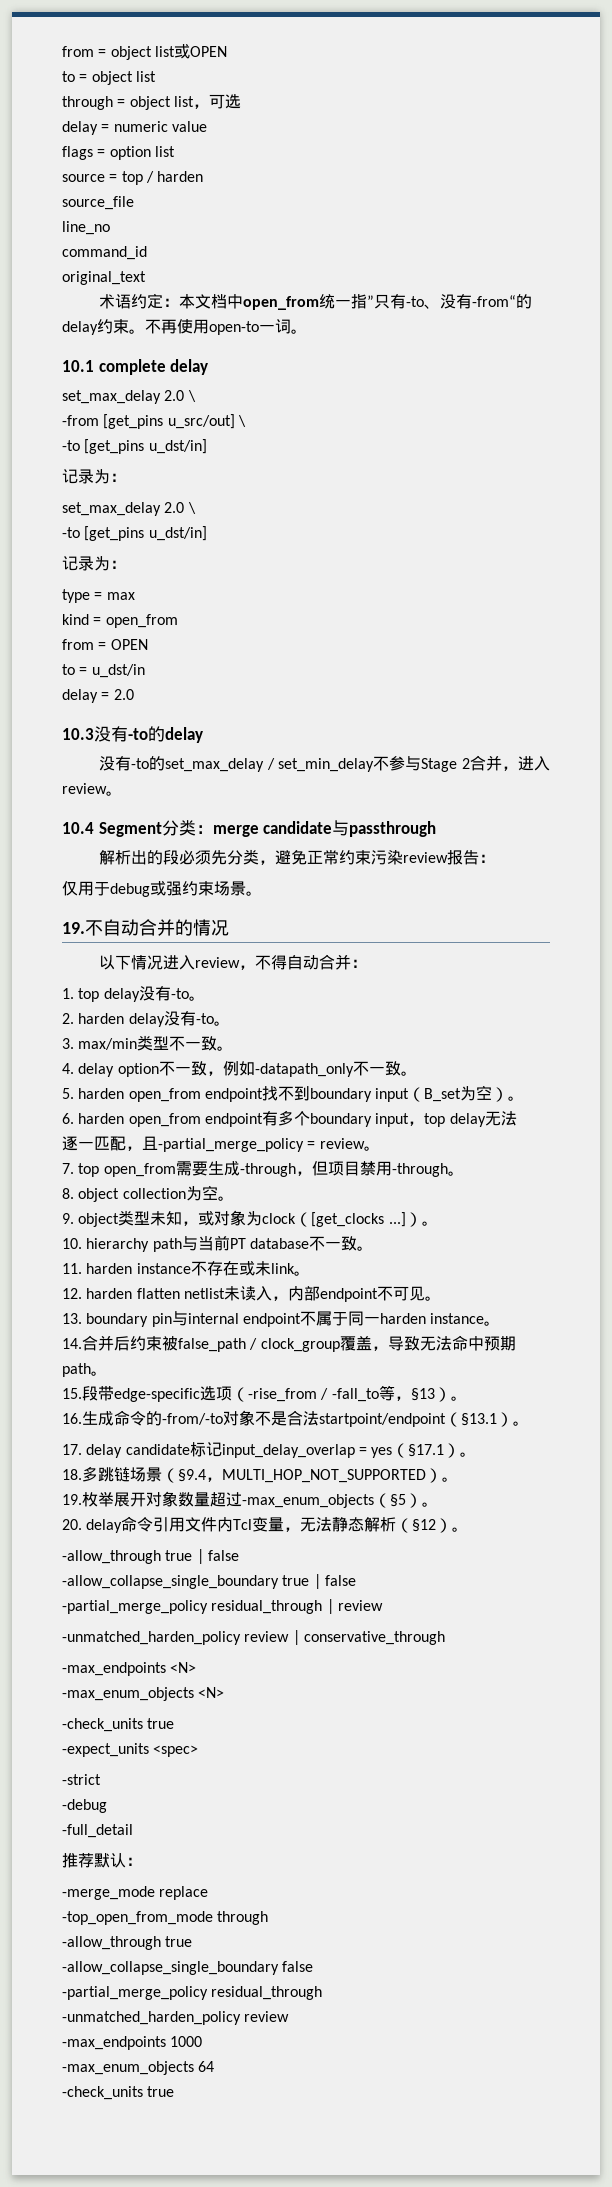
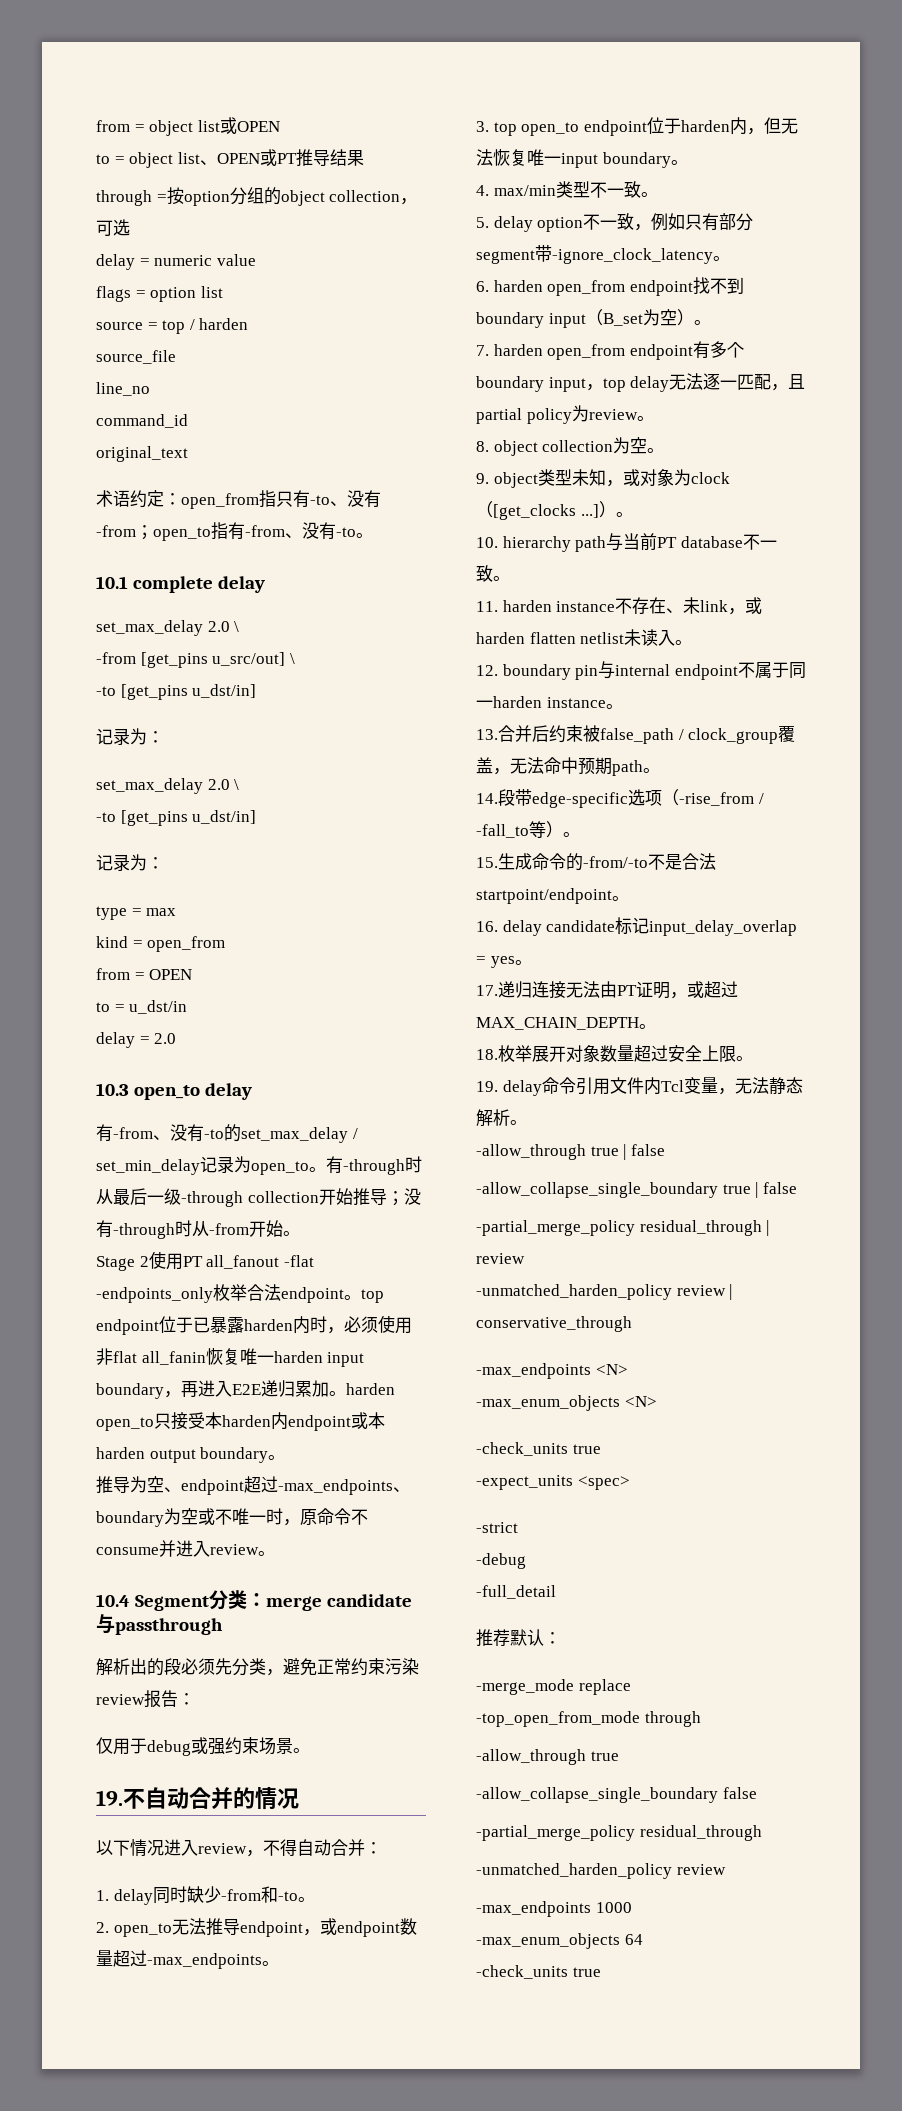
- to = object list
- through = object list，可选
+ to = object list、OPEN或PT推导结果
+ through =按option分组的object collection，可选
- 术语约定：本文档中open_from统一指”只有-to、没有-from“的delay约束。不再使用open-to一词。
+ 术语约定：open_from指只有-to、没有-from；open_to指有-from、没有-to。
- 10.3没有-to的delay
- 没有-to的set_max_delay / set_min_delay不参与Stage 2合并，进入review。
+ 10.3 open_to delay
+ 有-from、没有-to的set_max_delay / set_min_delay记录为open_to。有-through时从最后一级-through collection开始推导；没有-through时从-from开始。
+ Stage 2使用PT all_fanout -flat -endpoints_only枚举合法endpoint。top endpoint位于已暴露harden内时，必须使用非flat all_fanin恢复唯一harden input boundary，再进入E2E递归累加。harden open_to只接受本harden内endpoint或本harden output boundary。
+ 推导为空、endpoint超过-max_endpoints、boundary为空或不唯一时，原命令不consume并进入review。
- 1. top delay没有-to。
- 2. harden delay没有-to。
- 3. max/min类型不一致。
+ 1. delay同时缺少-from和-to。
+ 2. open_to无法推导endpoint，或endpoint数量超过-max_endpoints。
+ 3. top open_to endpoint位于harden内，但无法恢复唯一input boundary。
+ 4. max/min类型不一致。
- 4. delay option不一致，例如-datapath_only不一致。
- 5. harden open_from endpoint找不到boundary input（B_set为空）。
+ 5. delay option不一致，例如只有部分segment带-ignore_clock_latency。
+ 6. harden open_from endpoint找不到boundary input（B_set为空）。
- 6. harden open_from endpoint有多个boundary input，top delay无法
- 逐一匹配，且-partial_merge_policy = review。
- 7. top open_from需要生成-through，但项目禁用-through。
+ 7. harden open_from endpoint有多个boundary input，top delay无法逐一匹配，且partial policy为review。
- 11. harden instance不存在或未link。
- 12. harden flatten netlist未读入，内部endpoint不可见。
- 13. boundary pin与internal endpoint不属于同一harden instance。
+ 11. harden instance不存在、未link，或harden flatten netlist未读入。
+ 12. boundary pin与internal endpoint不属于同一harden instance。
- 14.合并后约束被false_path / clock_group覆盖，导致无法命中预期path。
+ 13.合并后约束被false_path / clock_group覆盖，无法命中预期path。
- 15.段带edge-specific选项（-rise_from / -fall_to等，§13）。
- 16.生成命令的-from/-to对象不是合法startpoint/endpoint（§13.1）。
- 17. delay candidate标记input_delay_overlap = yes（§17.1）。
- 18.多跳链场景（§9.4，MULTI_HOP_NOT_SUPPORTED）。
- 19.枚举展开对象数量超过-max_enum_objects（§5）。
- 20. delay命令引用文件内Tcl变量，无法静态解析（§12）。
+ 14.段带edge-specific选项（-rise_from / -fall_to等）。
+ 15.生成命令的-from/-to不是合法startpoint/endpoint。
+ 16. delay candidate标记input_delay_overlap = yes。
+ 17.递归连接无法由PT证明，或超过MAX_CHAIN_DEPTH。
+ 18.枚举展开对象数量超过安全上限。
+ 19. delay命令引用文件内Tcl变量，无法静态解析。

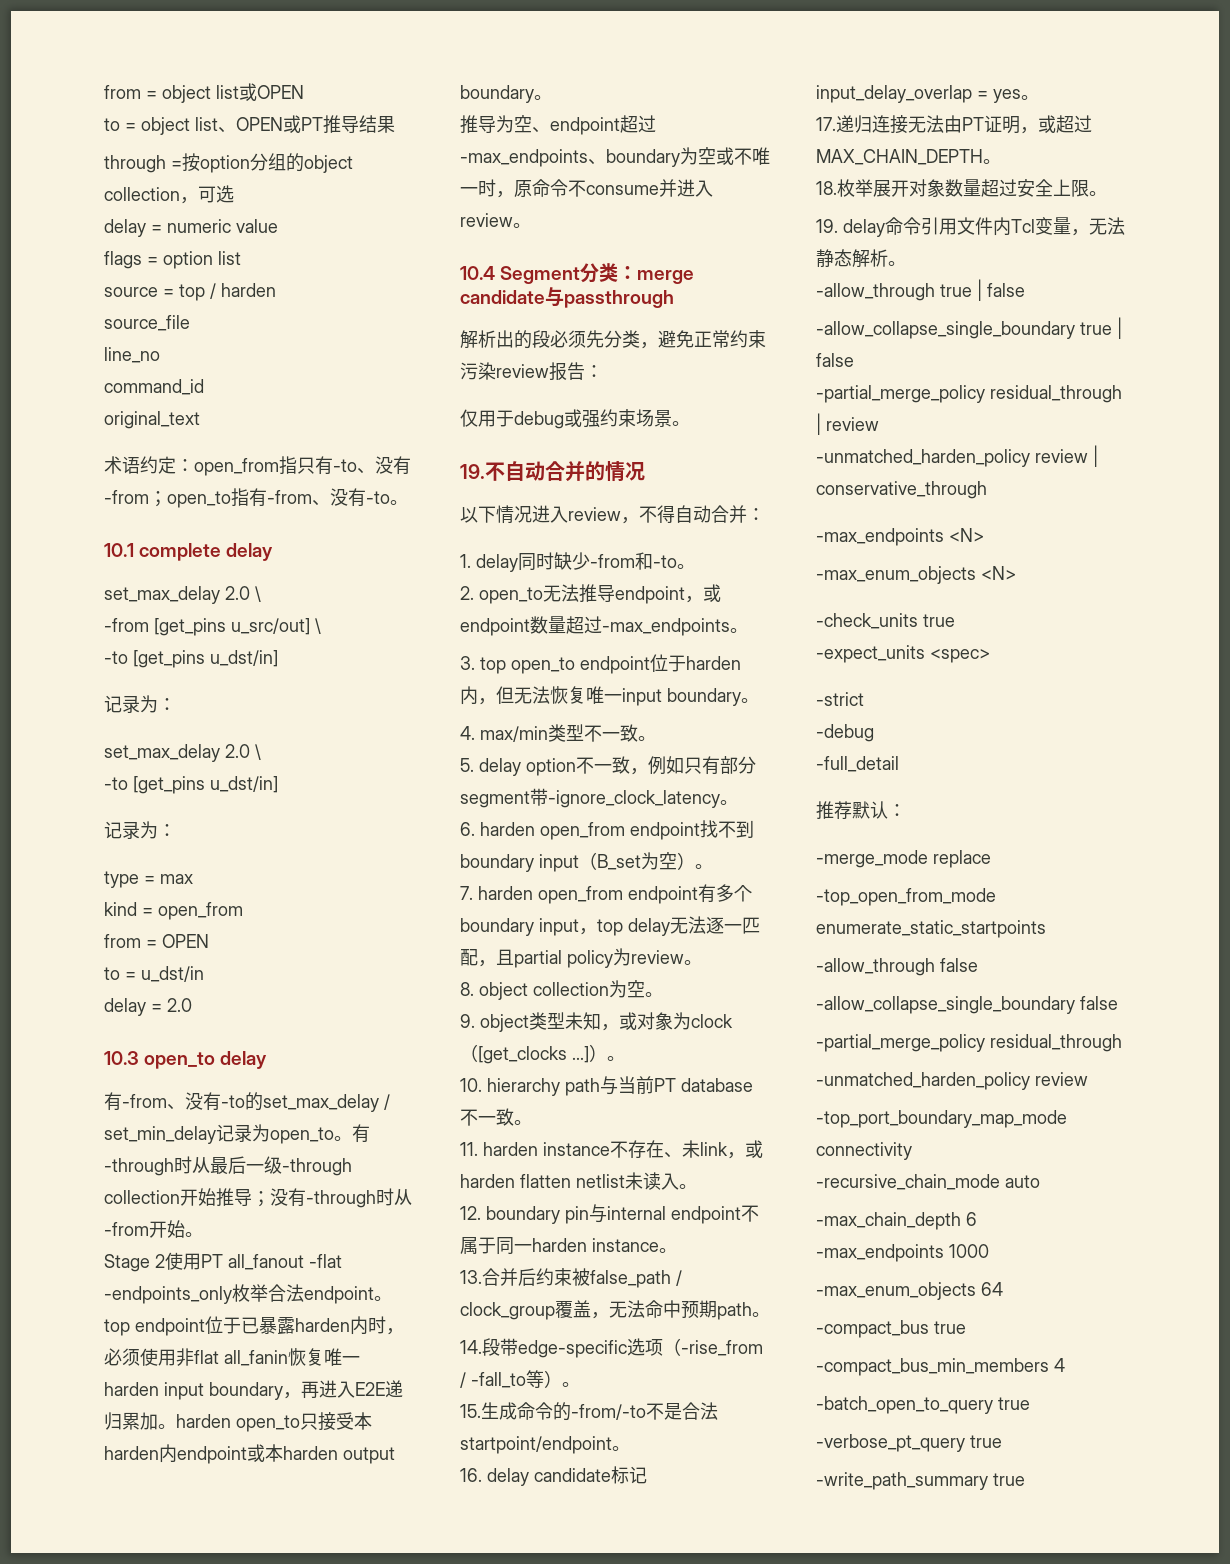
- -top_open_from_mode through
- -allow_through true
+ -top_open_from_mode enumerate_static_startpoints
+ -allow_through false
+ -top_port_boundary_map_mode connectivity
+ -recursive_chain_mode auto
+ -max_chain_depth 6
  -max_enum_objects 64
- -check_units true
+ -compact_bus true
+ -compact_bus_min_members 4
+ -batch_open_to_query true
+ -verbose_pt_query true
+ -write_path_summary true

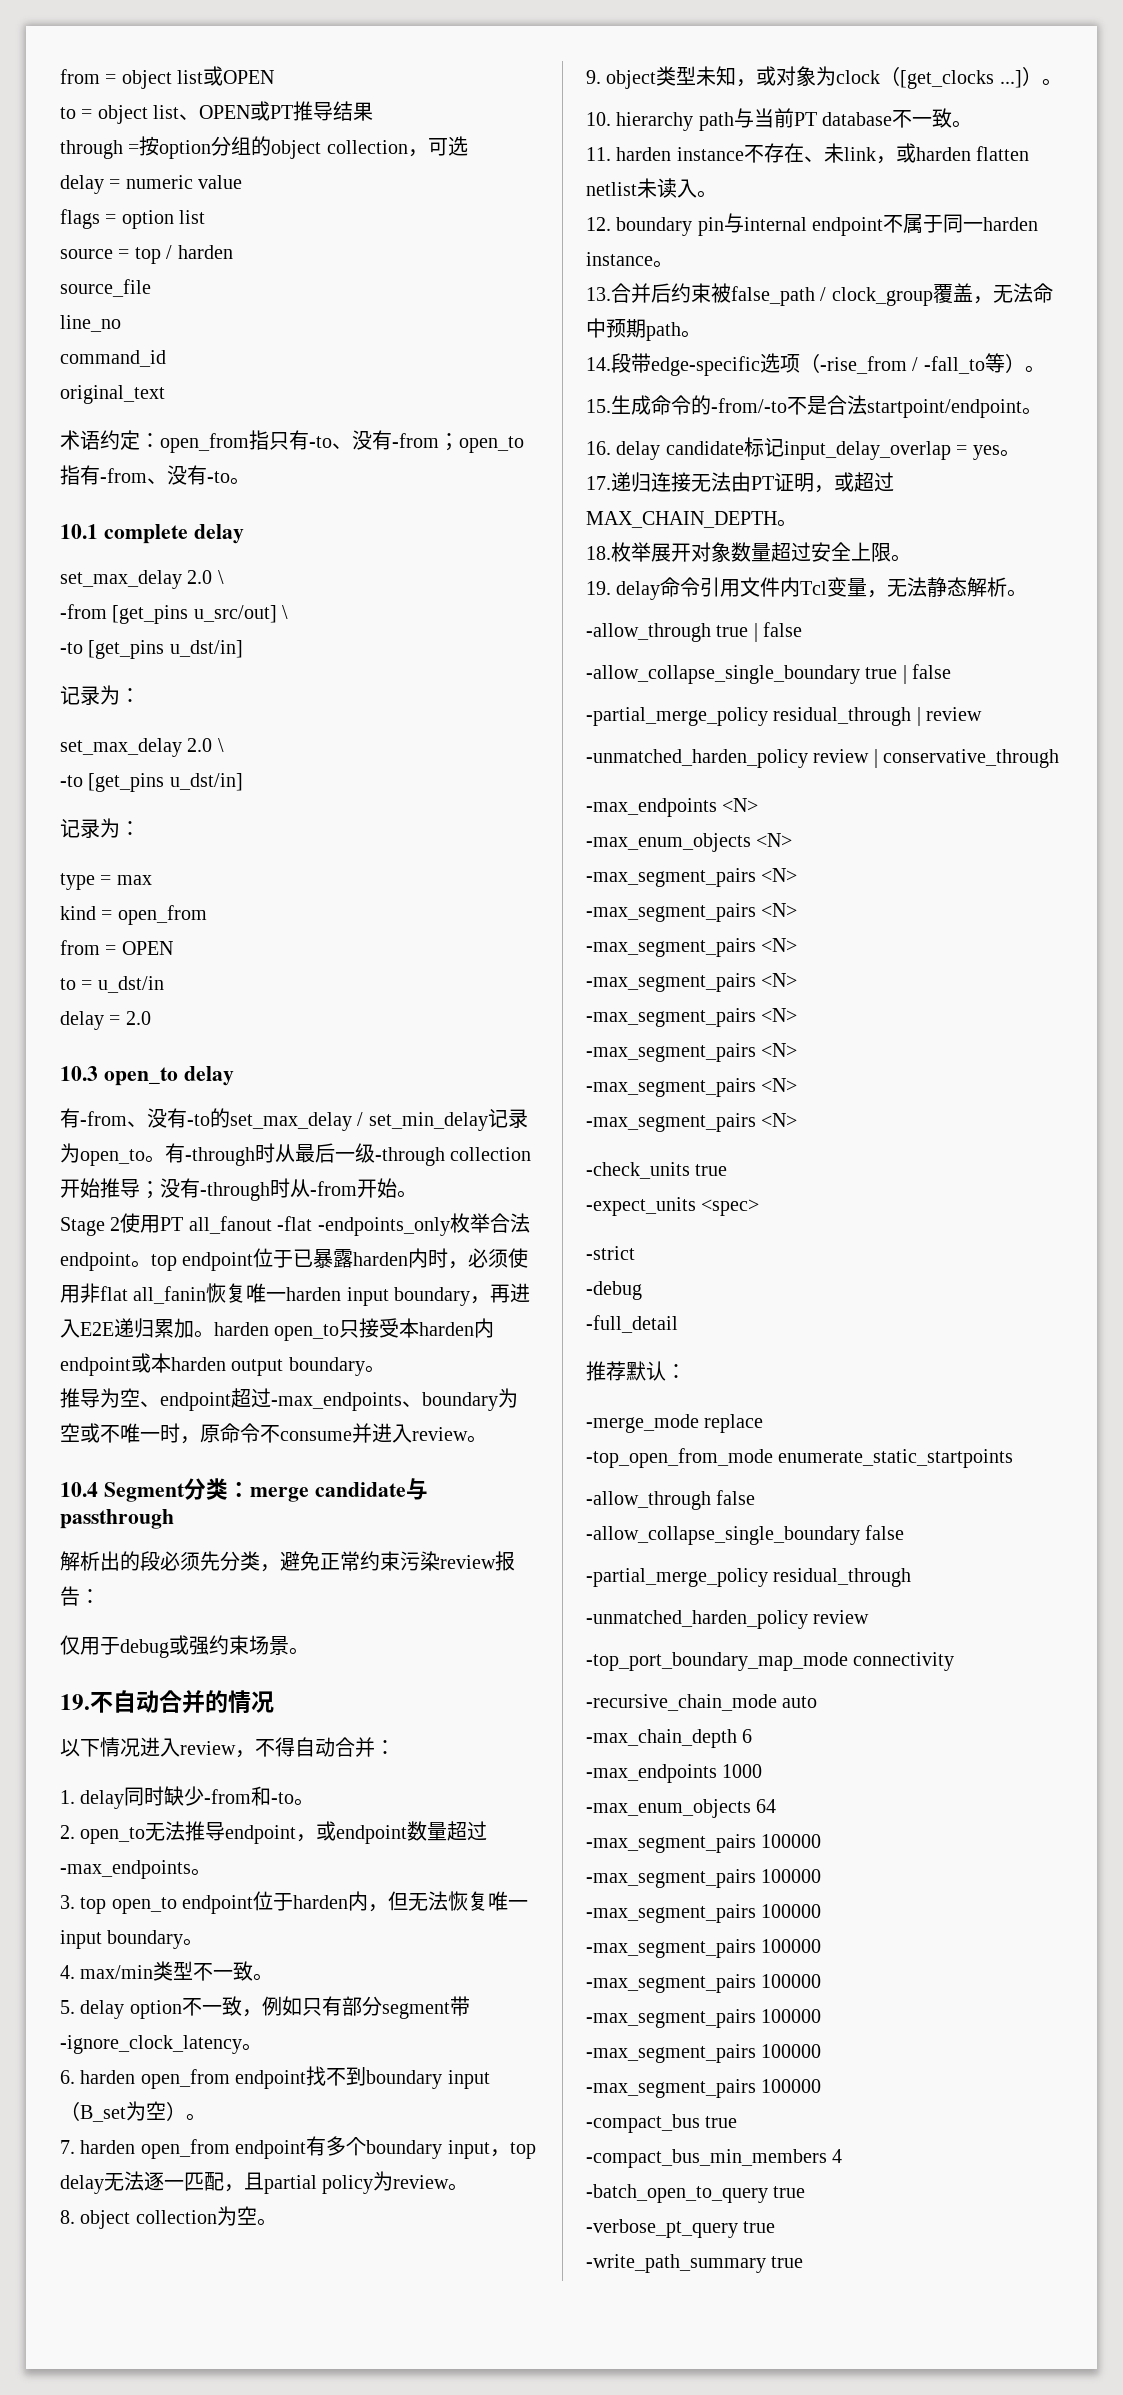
  -max_enum_objects <N>
+ -max_segment_pairs <N>
+ -max_segment_pairs <N>
+ -max_segment_pairs <N>
+ -max_segment_pairs <N>
+ -max_segment_pairs <N>
+ -max_segment_pairs <N>
+ -max_segment_pairs <N>
+ -max_segment_pairs <N>
  -max_enum_objects 64
+ -max_segment_pairs 100000
+ -max_segment_pairs 100000
+ -max_segment_pairs 100000
+ -max_segment_pairs 100000
+ -max_segment_pairs 100000
+ -max_segment_pairs 100000
+ -max_segment_pairs 100000
+ -max_segment_pairs 100000

